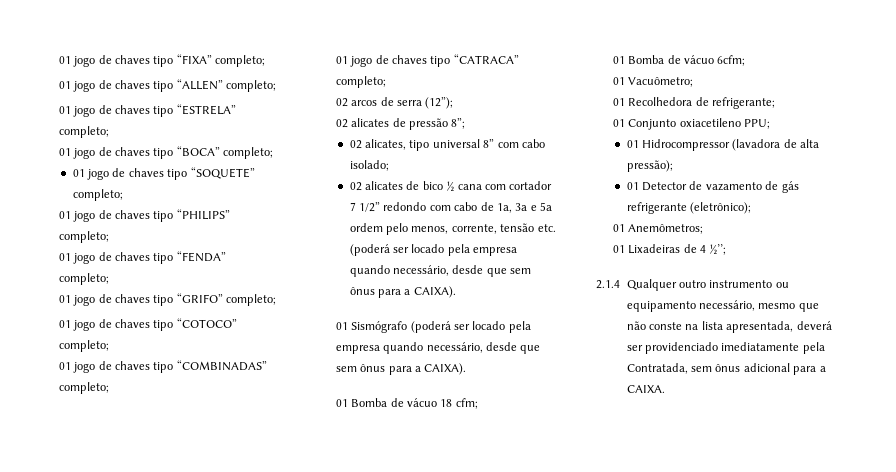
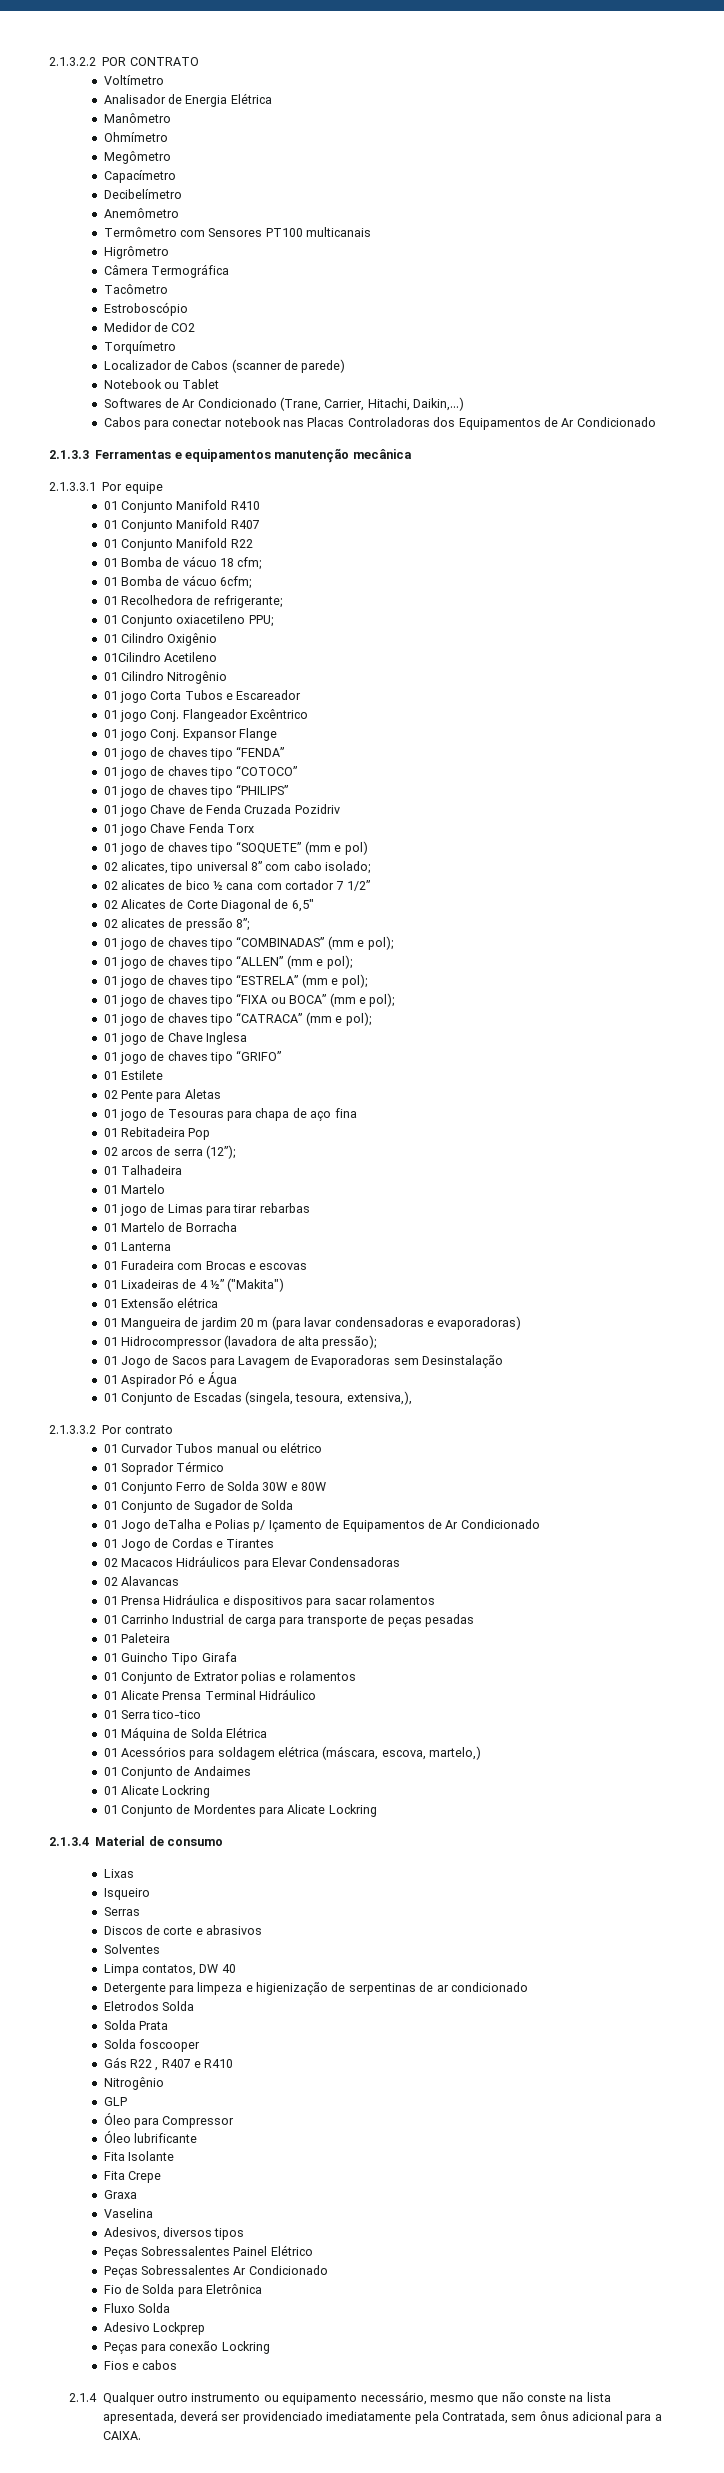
- 01 jogo de chaves tipo “FIXA” completo;
- 01 jogo de chaves tipo “ALLEN” completo;
- 01 jogo de chaves tipo “ESTRELA” completo;
- 01 jogo de chaves tipo “BOCA” completo;
+ 2.1.3.2.2 POR CONTRATO
+ Voltímetro
+ Analisador de Energia Elétrica
+ Manômetro
+ Ohmímetro
+ Megômetro
+ Capacímetro
+ Decibelímetro
+ Anemômetro
+ Termômetro com Sensores PT100 multicanais
+ Higrômetro
+ Câmera Termográfica
+ Tacômetro
+ Estroboscópio
+ Medidor de CO2
+ Torquímetro
+ Localizador de Cabos (scanner de parede)
+ Notebook ou Tablet
+ Softwares de Ar Condicionado (Trane, Carrier, Hitachi, Daikin,...)
+ Cabos para conectar notebook nas Placas Controladoras dos Equipamentos de Ar Condicionado
+ 2.1.3.3 Ferramentas e equipamentos manutenção mecânica
+ 2.1.3.3.1 Por equipe
+ 01 Conjunto Manifold R410
+ 01 Conjunto Manifold R407
+ 01 Conjunto Manifold R22
+ 01 Bomba de vácuo 18 cfm;
+ 01 Bomba de vácuo 6cfm;
+ 01 Recolhedora de refrigerante;
+ 01 Conjunto oxiacetileno PPU;
+ 01 Cilindro Oxigênio
+ 01Cilindro Acetileno
+ 01 Cilindro Nitrogênio
+ 01 jogo Corta Tubos e Escareador
+ 01 jogo Conj. Flangeador Excêntrico
+ 01 jogo Conj. Expansor Flange
+ 01 jogo de chaves tipo “FENDA”
+ 01 jogo de chaves tipo “COTOCO”
+ 01 jogo de chaves tipo “PHILIPS”
+ 01 jogo Chave de Fenda Cruzada Pozidriv
+ 01 jogo Chave Fenda Torx
- 01 jogo de chaves tipo “SOQUETE” completo;
- 01 jogo de chaves tipo “PHILIPS” completo;
- 01 jogo de chaves tipo “FENDA” completo;
- 01 jogo de chaves tipo “GRIFO” completo;
- 01 jogo de chaves tipo “COTOCO” completo;
- 01 jogo de chaves tipo “COMBINADAS” completo;
- 01 jogo de chaves tipo “CATRACA” completo;
- 02 arcos de serra (12”);
- 02 alicates de pressão 8”;
+ 01 jogo de chaves tipo “SOQUETE” (mm e pol)
- 02 alicates de bico ½ cana com cortador 7 1/2” redondo com cabo de 1a, 3a e 5a ordem pelo menos, corrente, tensão etc. (poderá ser locado pela empresa quando necessário, desde que sem ônus para a CAIXA).
- 01 Sismógrafo (poderá ser locado pela empresa quando necessário, desde que sem ônus para a CAIXA).
- 01 Bomba de vácuo 18 cfm;
- 01 Bomba de vácuo 6cfm;
- 01 Vacuômetro;
- 01 Recolhedora de refrigerante;
- 01 Conjunto oxiacetileno PPU;
+ 02 alicates de bico ½ cana com cortador 7 1/2”
+ 02 Alicates de Corte Diagonal de 6,5"
+ 02 alicates de pressão 8”;
+ 01 jogo de chaves tipo “COMBINADAS” (mm e pol);
+ 01 jogo de chaves tipo “ALLEN” (mm e pol);
+ 01 jogo de chaves tipo “ESTRELA” (mm e pol);
+ 01 jogo de chaves tipo “FIXA ou BOCA” (mm e pol);
+ 01 jogo de chaves tipo “CATRACA” (mm e pol);
+ 01 jogo de Chave Inglesa
+ 01 jogo de chaves tipo “GRIFO”
+ 01 Estilete
+ 02 Pente para Aletas
+ 01 jogo de Tesouras para chapa de aço fina
+ 01 Rebitadeira Pop
+ 02 arcos de serra (12”);
+ 01 Talhadeira
+ 01 Martelo
+ 01 jogo de Limas para tirar rebarbas
+ 01 Martelo de Borracha
+ 01 Lanterna
+ 01 Furadeira com Brocas e escovas
+ 01 Lixadeiras de 4 ½’’ ("Makita")
+ 01 Extensão elétrica
+ 01 Mangueira de jardim 20 m (para lavar condensadoras e evaporadoras)
- 01 Detector de vazamento de gás refrigerante (eletrônico);
- 01 Anemômetros;
- 01 Lixadeiras de 4 ½’’;
+ 01 Jogo de Sacos para Lavagem de Evaporadoras sem Desinstalação
+ 01 Aspirador Pó e Água
+ 01 Conjunto de Escadas (singela, tesoura, extensiva,),
+ 2.1.3.3.2 Por contrato
+ 01 Curvador Tubos manual ou elétrico
+ 01 Soprador Térmico
+ 01 Conjunto Ferro de Solda 30W e 80W
+ 01 Conjunto de Sugador de Solda
+ 01 Jogo deTalha e Polias p/ Içamento de Equipamentos de Ar Condicionado
+ 01 Jogo de Cordas e Tirantes
+ 02 Macacos Hidráulicos para Elevar Condensadoras
+ 02 Alavancas
+ 01 Prensa Hidráulica e dispositivos para sacar rolamentos
+ 01 Carrinho Industrial de carga para transporte de peças pesadas
+ 01 Paleteira
+ 01 Guincho Tipo Girafa
+ 01 Conjunto de Extrator polias e rolamentos
+ 01 Alicate Prensa Terminal Hidráulico
+ 01 Serra tico-tico
+ 01 Máquina de Solda Elétrica
+ 01 Acessórios para soldagem elétrica (máscara, escova, martelo,)
+ 01 Conjunto de Andaimes
+ 01 Alicate Lockring
+ 01 Conjunto de Mordentes para Alicate Lockring
+ 2.1.3.4 Material de consumo
+ Lixas
+ Isqueiro
+ Serras
+ Discos de corte e abrasivos
+ Solventes
+ Limpa contatos, DW 40
+ Detergente para limpeza e higienização de serpentinas de ar condicionado
+ Eletrodos Solda
+ Solda Prata
+ Solda foscooper
+ Gás R22 , R407 e R410
+ Nitrogênio
+ GLP
+ Óleo para Compressor
+ Óleo lubrificante
+ Fita Isolante
+ Fita Crepe
+ Graxa
+ Vaselina
+ Adesivos, diversos tipos
+ Peças Sobressalentes Painel Elétrico
+ Peças Sobressalentes Ar Condicionado
+ Fio de Solda para Eletrônica
+ Fluxo Solda
+ Adesivo Lockprep
+ Peças para conexão Lockring
+ Fios e cabos

